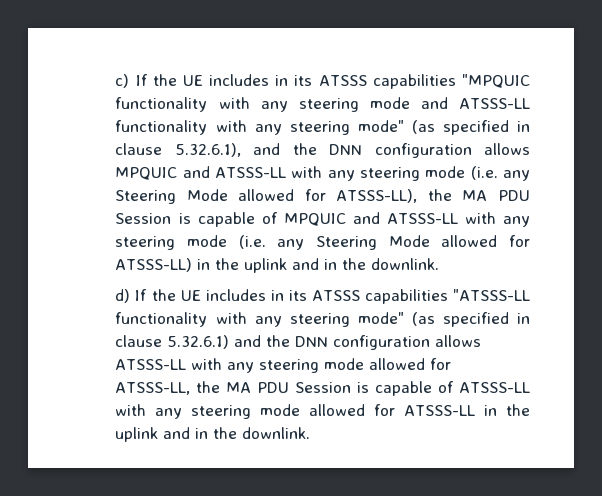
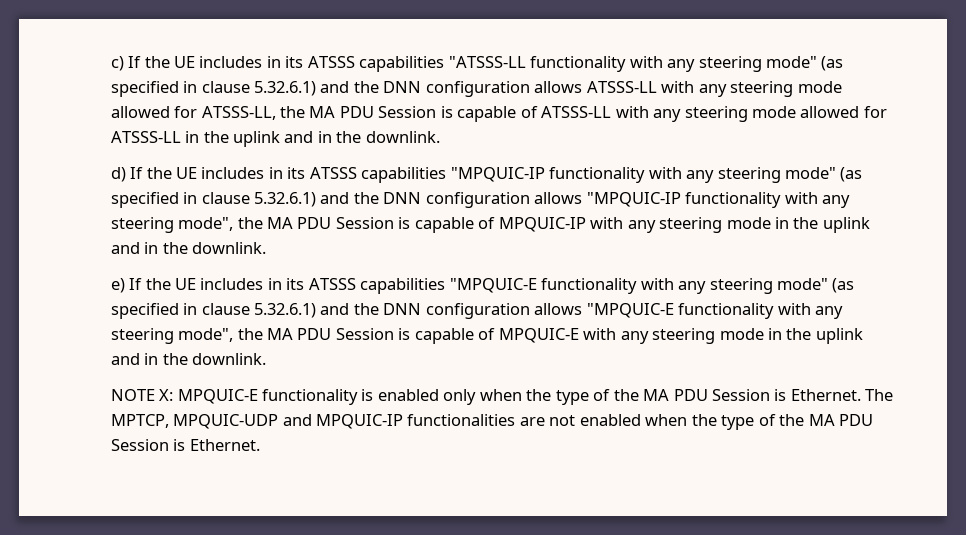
- c) If the UE includes in its ATSSS capabilities "MPQUIC functionality with any steering mode and ATSSS-LL functionality with any steering mode" (as specified in clause 5.32.6.1), and the DNN configuration allows MPQUIC and ATSSS-LL with any steering mode (i.e. any Steering Mode allowed for ATSSS-LL), the MA PDU Session is capable of MPQUIC and ATSSS-LL with any steering mode (i.e. any Steering Mode allowed for ATSSS-LL) in the uplink and in the downlink.
- d) If the UE includes in its ATSSS capabilities "ATSSS-LL functionality with any steering mode" (as specified in clause 5.32.6.1) and the DNN configuration allows ATSSS-LL with any steering mode allowed for ATSSS-LL, the MA PDU Session is capable of ATSSS-LL with any steering mode allowed for ATSSS-LL in the uplink and in the downlink.
+ c) If the UE includes in its ATSSS capabilities "ATSSS-LL functionality with any steering mode" (as specified in clause 5.32.6.1) and the DNN configuration allows ATSSS-LL with any steering mode allowed for ATSSS-LL, the MA PDU Session is capable of ATSSS-LL with any steering mode allowed for ATSSS-LL in the uplink and in the downlink.
+ d) If the UE includes in its ATSSS capabilities "MPQUIC-IP functionality with any steering mode" (as specified in clause 5.32.6.1) and the DNN configuration allows "MPQUIC-IP functionality with any steering mode", the MA PDU Session is capable of MPQUIC-IP with any steering mode in the uplink and in the downlink.
+ e) If the UE includes in its ATSSS capabilities "MPQUIC-E functionality with any steering mode" (as specified in clause 5.32.6.1) and the DNN configuration allows "MPQUIC-E functionality with any steering mode", the MA PDU Session is capable of MPQUIC-E with any steering mode in the uplink and in the downlink.
+ NOTE X: MPQUIC-E functionality is enabled only when the type of the MA PDU Session is Ethernet. The MPTCP, MPQUIC-UDP and MPQUIC-IP functionalities are not enabled when the type of the MA PDU Session is Ethernet.

